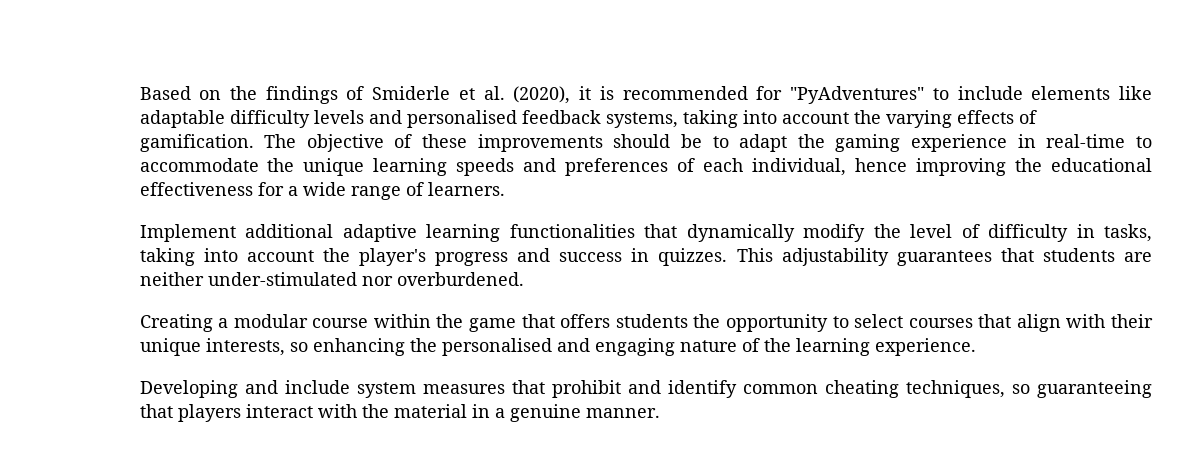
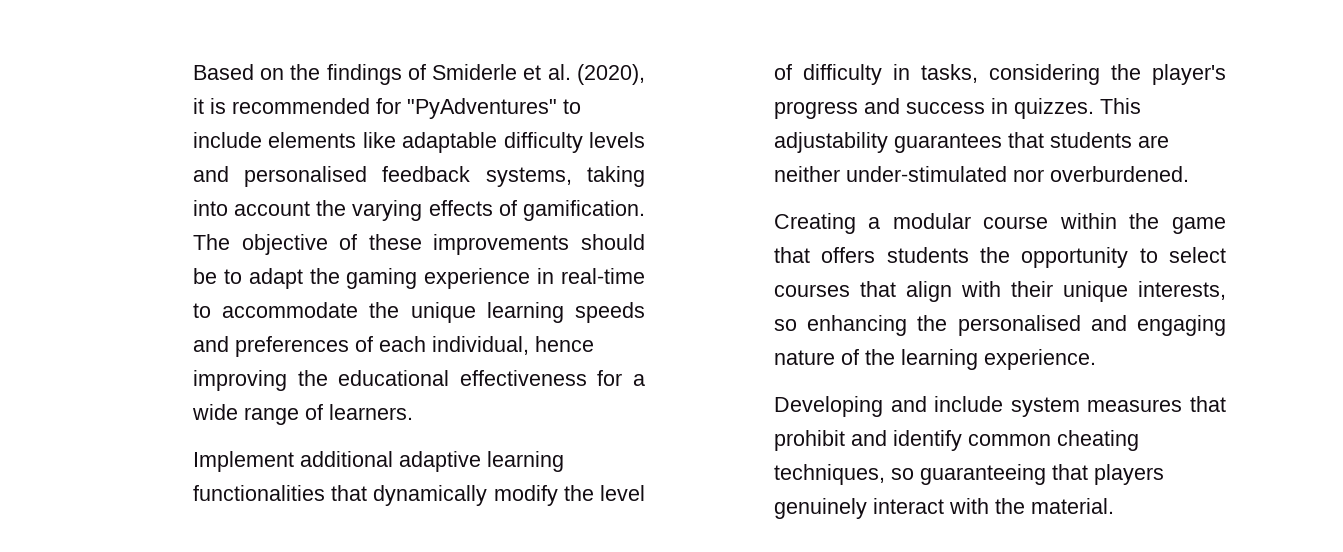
- Implement additional adaptive learning functionalities that dynamically modify the level of difficulty in tasks, taking into account the player's progress and success in quizzes.
+ Implement additional adaptive learning functionalities that dynamically modify the level of difficulty in tasks, considering the player's progress and success in quizzes.
- Developing and include system measures that prohibit and identify common cheating techniques, so guaranteeing that players interact with the material in a genuine manner.
+ Developing and include system measures that prohibit and identify common cheating techniques, so guaranteeing that players genuinely interact with the material.

